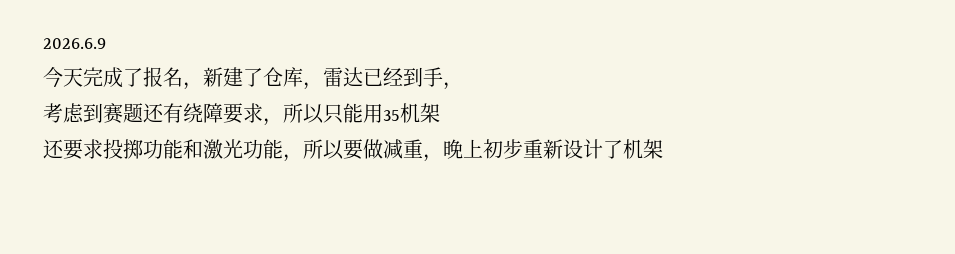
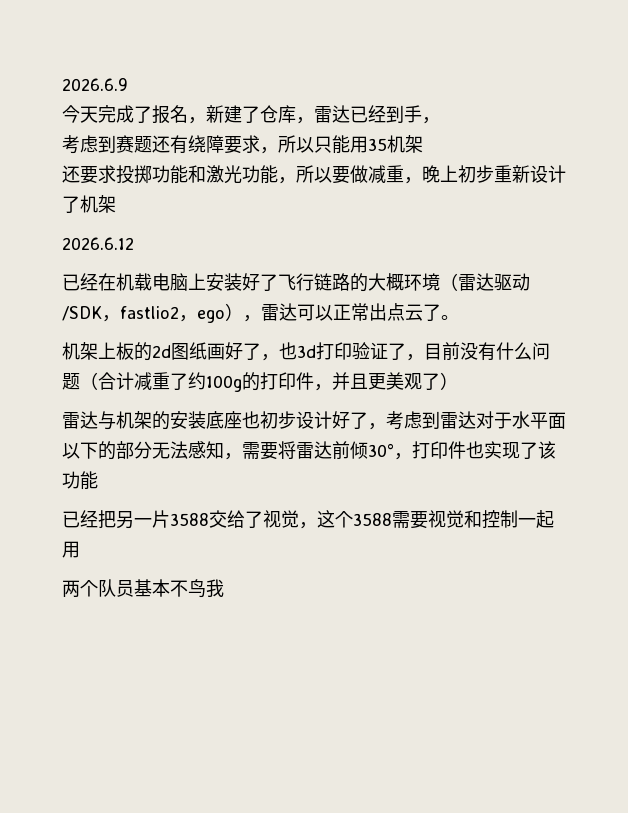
+ 2026.6.12
+ 已经在机载电脑上安装好了飞行链路的大概环境（雷达驱动/SDK，fastlio2，ego），雷达可以正常出点云了。
+ 机架上板的2d图纸画好了，也3d打印验证了，目前没有什么问题（合计减重了约100g的打印件，并且更美观了）
+ 雷达与机架的安装底座也初步设计好了，考虑到雷达对于水平面以下的部分无法感知，需要将雷达前倾30°，打印件也实现了该功能
+ 已经把另一片3588交给了视觉，这个3588需要视觉和控制一起用
+ 两个队员基本不鸟我

